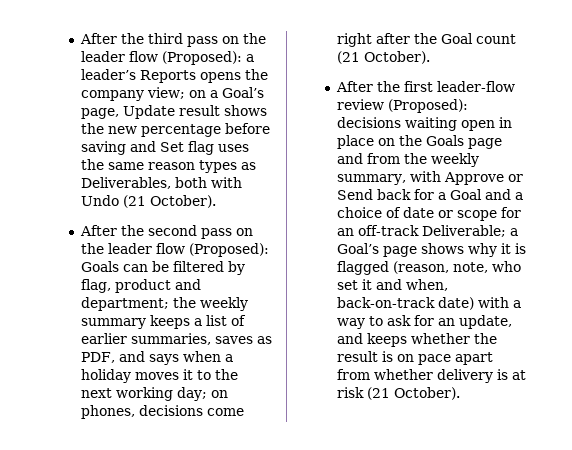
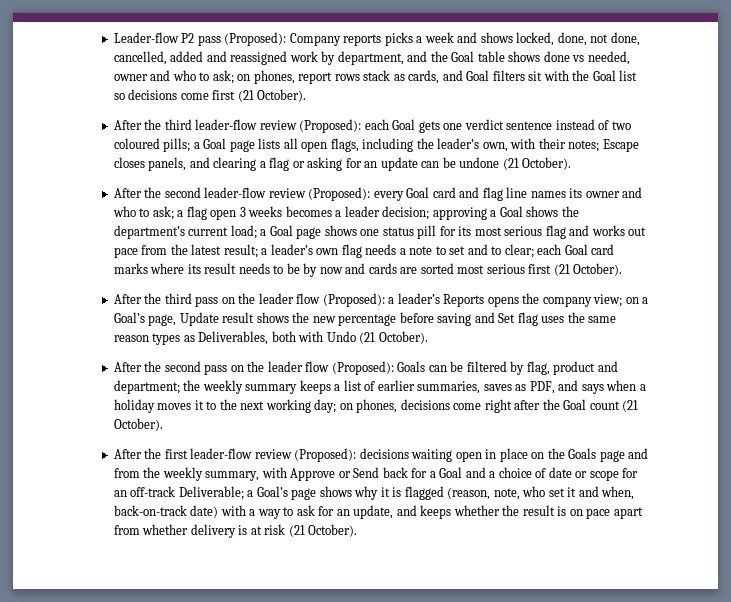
+ Leader-flow P2 pass (Proposed): Company reports picks a week and shows locked, done, not done, cancelled, added and reassigned work by department, and the Goal table shows done vs needed, owner and who to ask; on phones, report rows stack as cards, and Goal filters sit with the Goal list so decisions come first (21 October).
+ After the third leader-flow review (Proposed): each Goal gets one verdict sentence instead of two coloured pills; a Goal page lists all open flags, including the leader’s own, with their notes; Escape closes panels, and clearing a flag or asking for an update can be undone (21 October).
+ After the second leader-flow review (Proposed): every Goal card and flag line names its owner and who to ask; a flag open 3 weeks becomes a leader decision; approving a Goal shows the department’s current load; a Goal page shows one status pill for its most serious flag and works out pace from the latest result; a leader’s own flag needs a note to set and to clear; each Goal card marks where its result needs to be by now and cards are sorted most serious first (21 October).

